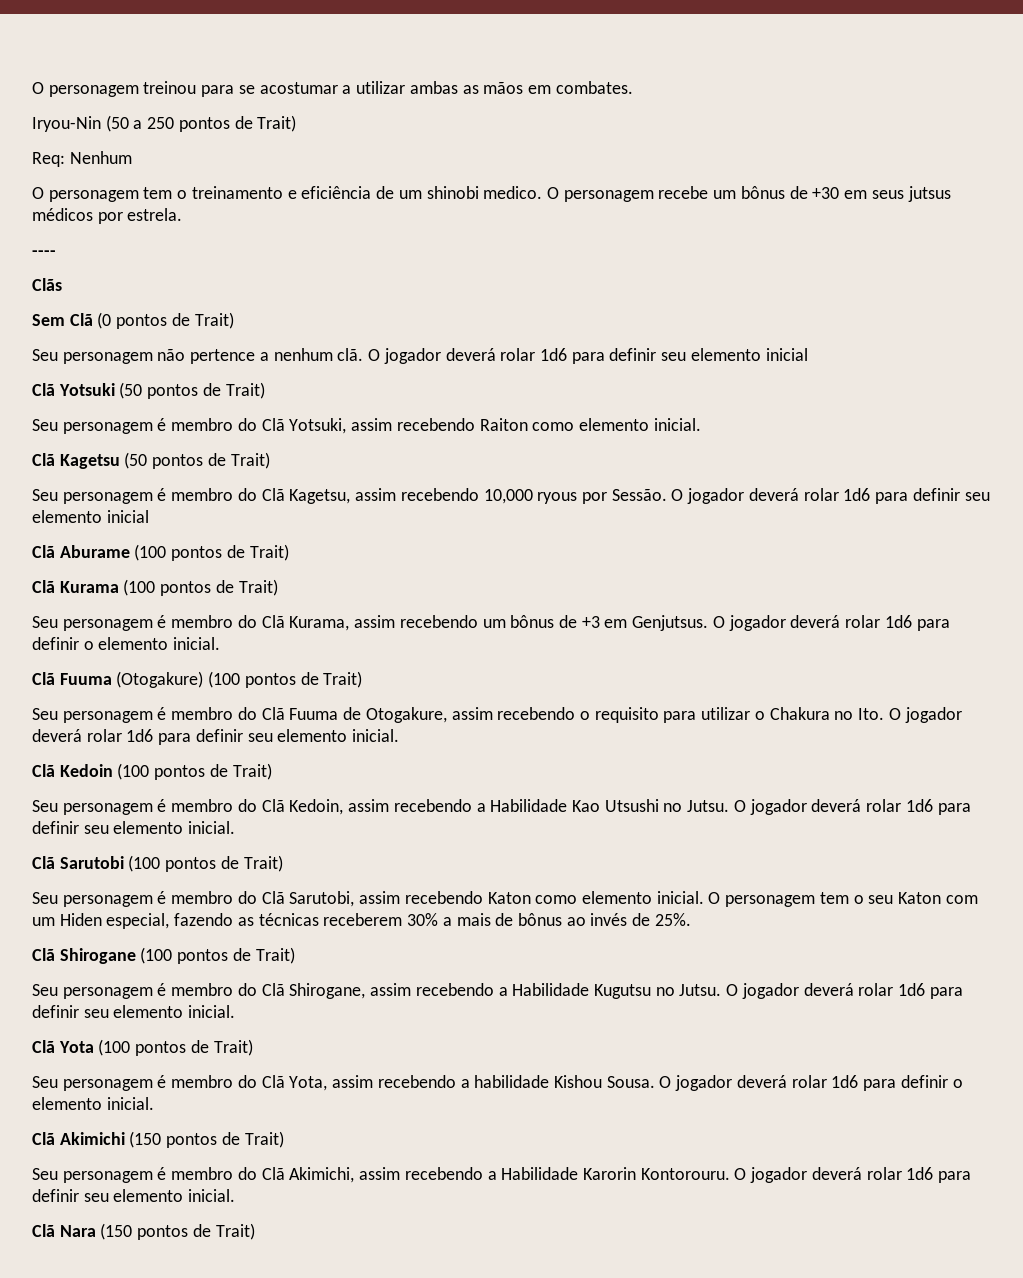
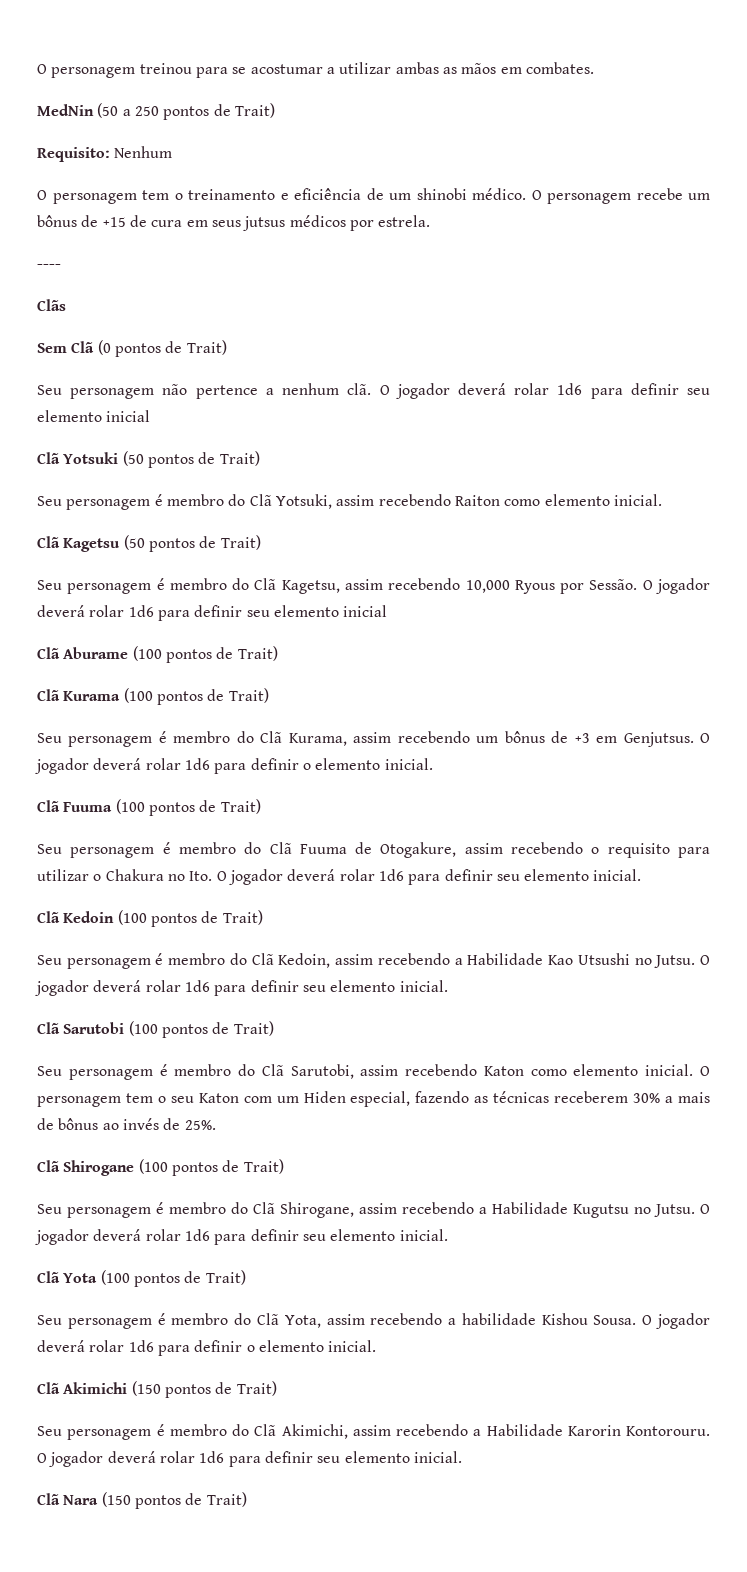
- Iryou-Nin (50 a 250 pontos de Trait)
+ MedNin (50 a 250 pontos de Trait)
- Req: Nenhum
+ Requisito: Nenhum
- O personagem tem o treinamento e eficiência de um shinobi medico.
+ O personagem tem o treinamento e eficiência de um shinobi médico.
- O personagem recebe um bônus de +30 em seus jutsus médicos por estrela.
+ O personagem recebe um bônus de +15 de cura em seus jutsus médicos por estrela.
- Seu personagem é membro do Clã Kagetsu, assim recebendo 10,000 ryous por Sessão.
+ Seu personagem é membro do Clã Kagetsu, assim recebendo 10,000 Ryous por Sessão.
- Clã Fuuma (Otogakure) (100 pontos de Trait)
+ Clã Fuuma (100 pontos de Trait)

